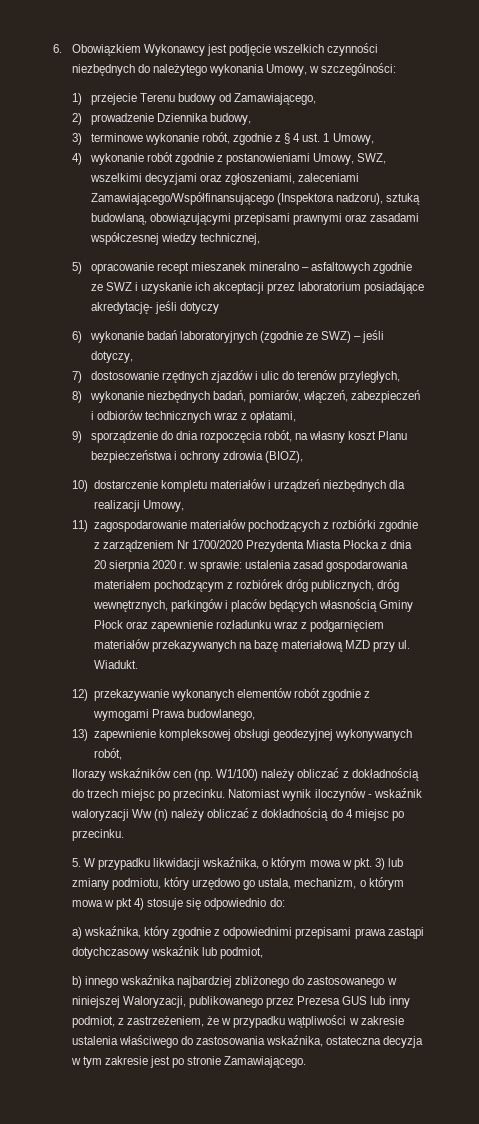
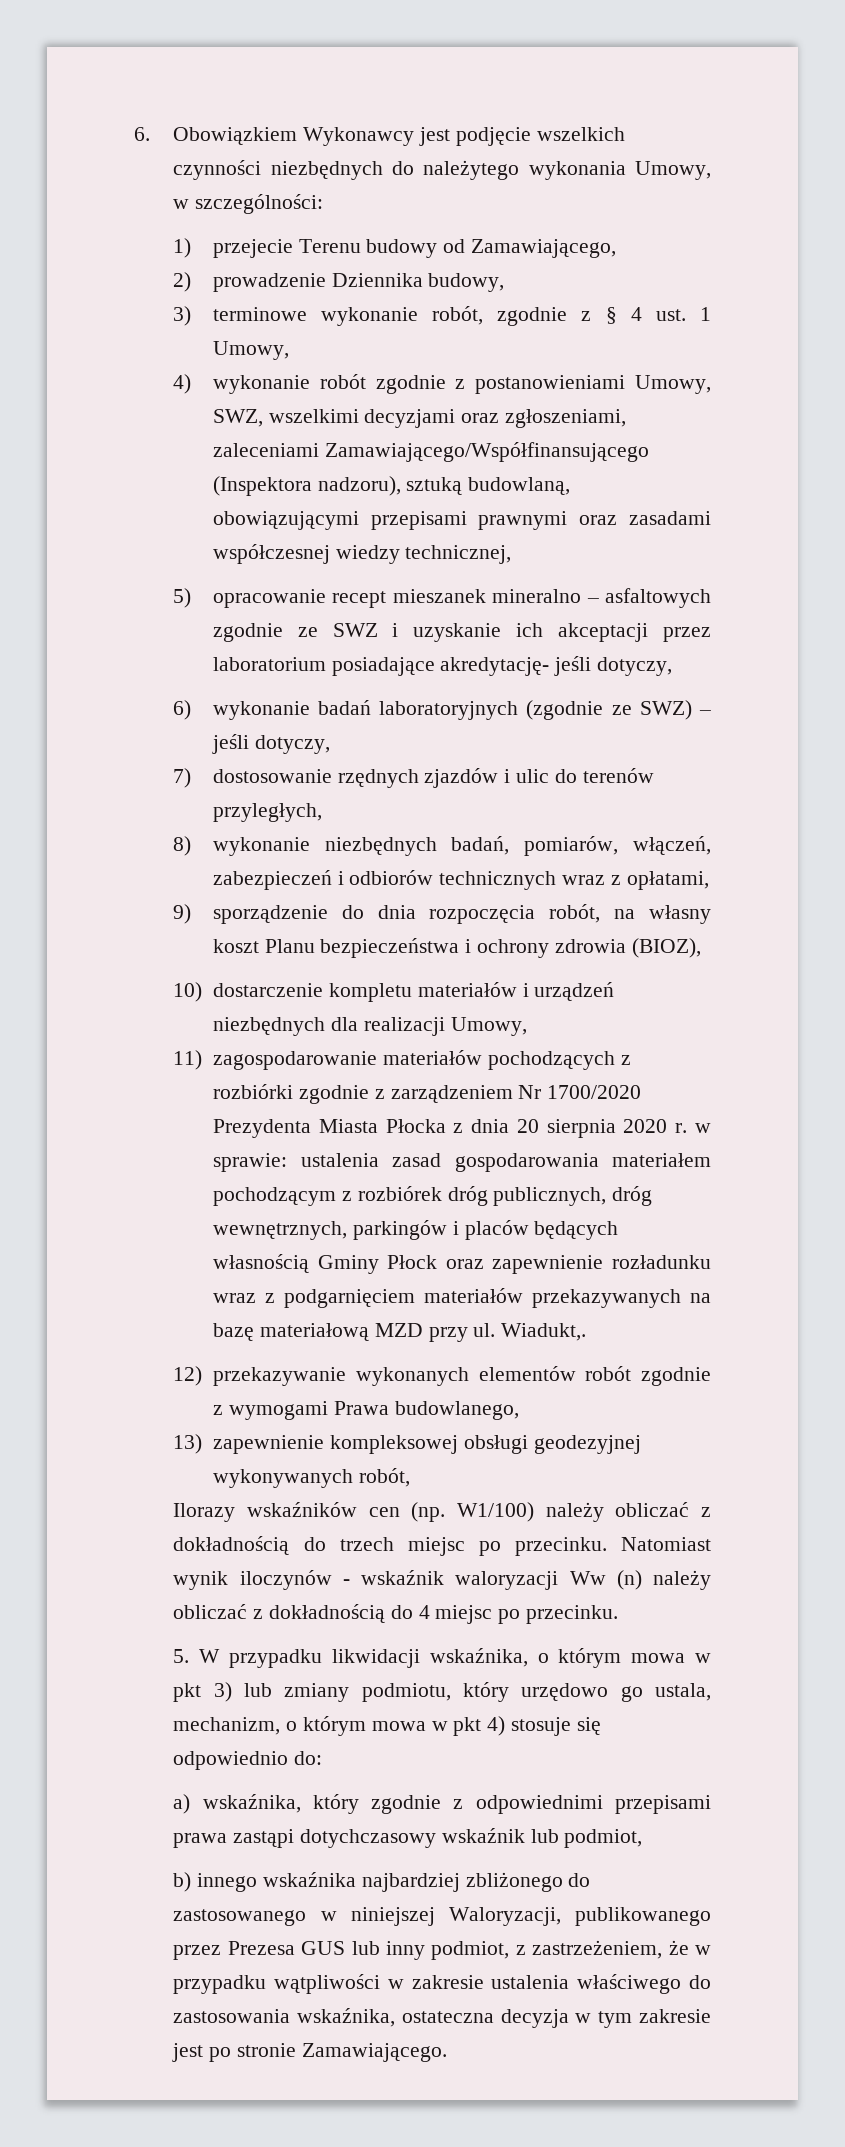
- 5) opracowanie recept mieszanek mineralno – asfaltowych zgodnie ze SWZ i uzyskanie ich akceptacji przez laboratorium posiadające akredytację- jeśli dotyczy
+ 5) opracowanie recept mieszanek mineralno – asfaltowych zgodnie ze SWZ i uzyskanie ich akceptacji przez laboratorium posiadające akredytację- jeśli dotyczy,
- Wiadukt.
+ Wiadukt,.
- 5. W przypadku likwidacji wskaźnika, o którym mowa w pkt. 3) lub zmiany podmiotu, który urzędowo go ustala, mechanizm, o którym mowa w pkt 4) stosuje się odpowiednio do:
+ 5. W przypadku likwidacji wskaźnika, o którym mowa w pkt 3) lub zmiany podmiotu, który urzędowo go ustala, mechanizm, o którym mowa w pkt 4) stosuje się odpowiednio do:

